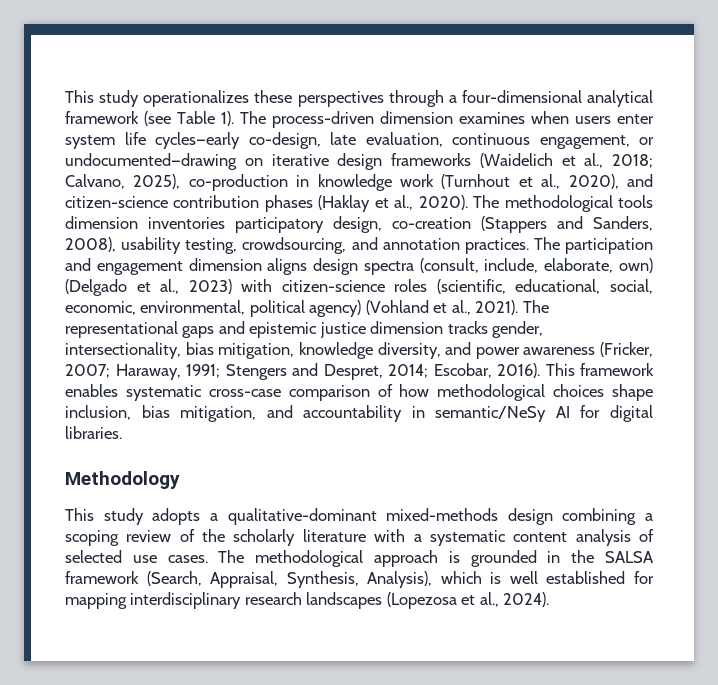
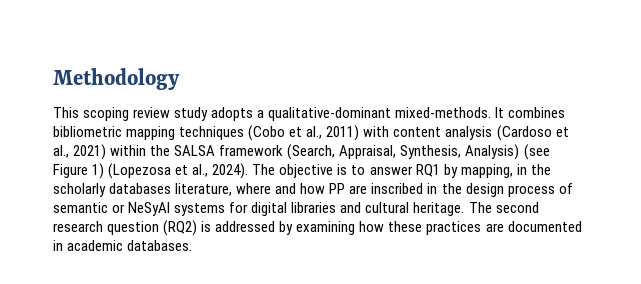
- This study operationalizes these perspectives through a four-dimensional analytical framework (see Table 1). The process-driven dimension examines when users enter system life cycles—early co-design, late evaluation, continuous engagement, or undocumented—drawing on iterative design frameworks (Waidelich et al., 2018; Calvano, 2025), co-production in knowledge work (Turnhout et al., 2020), and citizen-science contribution phases (Haklay et al., 2020). The methodological tools dimension inventories participatory design, co-creation (Stappers and Sanders, 2008), usability testing, crowdsourcing, and annotation practices. The participation and engagement dimension aligns design spectra (consult, include, elaborate, own) (Delgado et al., 2023) with citizen-science roles (scientific, educational, social, economic, environmental, political agency) (Vohland et al., 2021). The representational gaps and epistemic justice dimension tracks gender, intersectionality, bias mitigation, knowledge diversity, and power awareness (Fricker, 2007; Haraway, 1991; Stengers and Despret, 2014; Escobar, 2016). This framework enables systematic cross-case comparison of how methodological choices shape inclusion, bias mitigation, and accountability in semantic/NeSy AI for digital libraries.
- This study adopts a qualitative-dominant mixed-methods design combining a scoping review of the scholarly literature with a systematic content analysis of selected use cases. The methodological approach is grounded in the SALSA framework (Search, Appraisal, Synthesis, Analysis), which is well established for mapping interdisciplinary research landscapes (Lopezosa et al., 2024).
+ This scoping review study adopts a qualitative-dominant mixed-methods. It combines bibliometric mapping techniques (Cobo et al., 2011) with content analysis (Cardoso et al., 2021) within the SALSA framework (Search, Appraisal, Synthesis, Analysis) (see Figure 1) (Lopezosa et al., 2024). The objective is to answer RQ1 by mapping, in the scholarly databases literature, where and how PP are inscribed in the design process of semantic or NeSyAI systems for digital libraries and cultural heritage. The second research question (RQ2) is addressed by examining how these practices are documented in academic databases.

